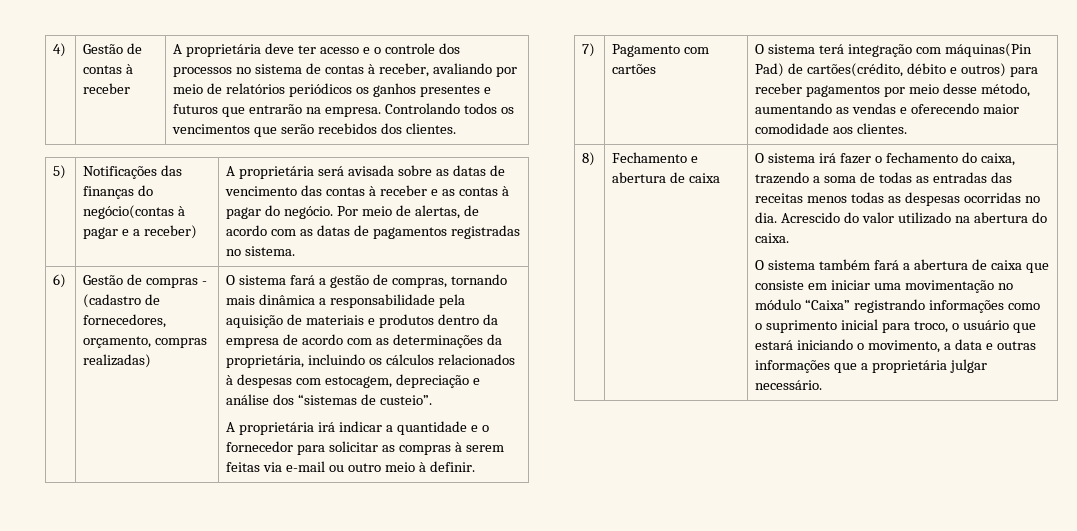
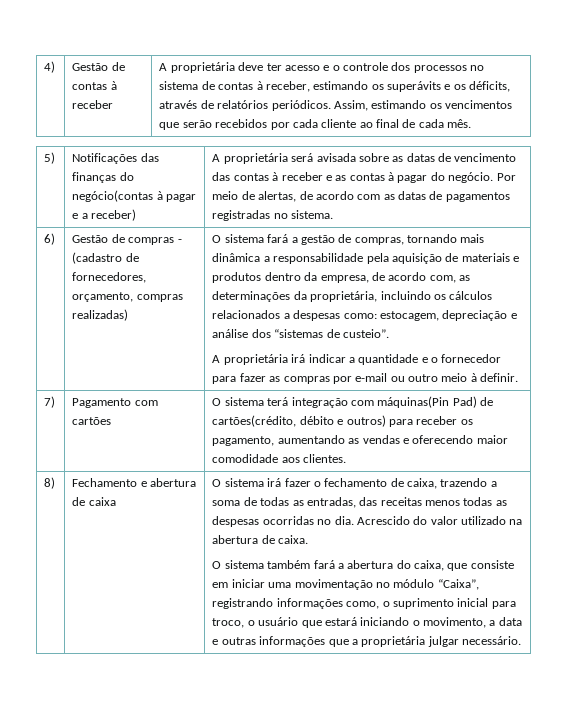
- A proprietária deve ter acesso e o controle dos processos no sistema de contas à receber, avaliando por meio de relatórios periódicos os ganhos presentes e futuros que entrarão na empresa. Controlando todos os vencimentos que serão recebidos dos clientes.
+ A proprietária deve ter acesso e o controle dos processos no sistema de contas à receber, estimando os superávits e os déficits, através de relatórios periódicos. Assim, estimando os vencimentos que serão recebidos por cada cliente ao final de cada mês.
- O sistema fará a gestão de compras, tornando mais dinâmica a responsabilidade pela aquisição de materiais e produtos dentro da empresa de acordo com as determinações da proprietária, incluindo os cálculos relacionados à despesas com estocagem, depreciação e análise dos “sistemas de custeio”.
+ O sistema fará a gestão de compras, tornando mais dinâmica a responsabilidade pela aquisição de materiais e produtos dentro da empresa, de acordo com, as determinações da proprietária, incluindo os cálculos relacionados a despesas como: estocagem, depreciação e análise dos “sistemas de custeio”.
- A proprietária irá indicar a quantidade e o fornecedor para solicitar as compras à serem feitas via e-mail ou outro meio à definir.
+ A proprietária irá indicar a quantidade e o fornecedor para fazer as compras por e-mail ou outro meio à definir.
- 7) | Pagamento com cartões | O sistema terá integração com máquinas(Pin Pad) de cartões(crédito, débito e outros) para receber pagamentos por meio desse método, aumentando as vendas e oferecendo maior comodidade aos clientes.
+ 7) | Pagamento com cartões | O sistema terá integração com máquinas(Pin Pad) de cartões(crédito, débito e outros) para receber os pagamento, aumentando as vendas e oferecendo maior comodidade aos clientes.
- O sistema irá fazer o fechamento do caixa, trazendo a soma de todas as entradas das receitas menos todas as despesas ocorridas no dia.
+ O sistema irá fazer o fechamento de caixa, trazendo a soma de todas as entradas, das receitas menos todas as despesas ocorridas no dia.
- Acrescido do valor utilizado na abertura do caixa.
+ Acrescido do valor utilizado na abertura de caixa.
- O sistema também fará a abertura de caixa que consiste em iniciar uma movimentação no módulo “Caixa” registrando informações como o suprimento inicial para troco, o usuário que estará iniciando o movimento, a data e outras informações que a proprietária julgar necessário.
+ O sistema também fará a abertura do caixa, que consiste em iniciar uma movimentação no módulo “Caixa”, registrando informações como, o suprimento inicial para troco, o usuário que estará iniciando o movimento, a data e outras informações que a proprietária julgar necessário.

